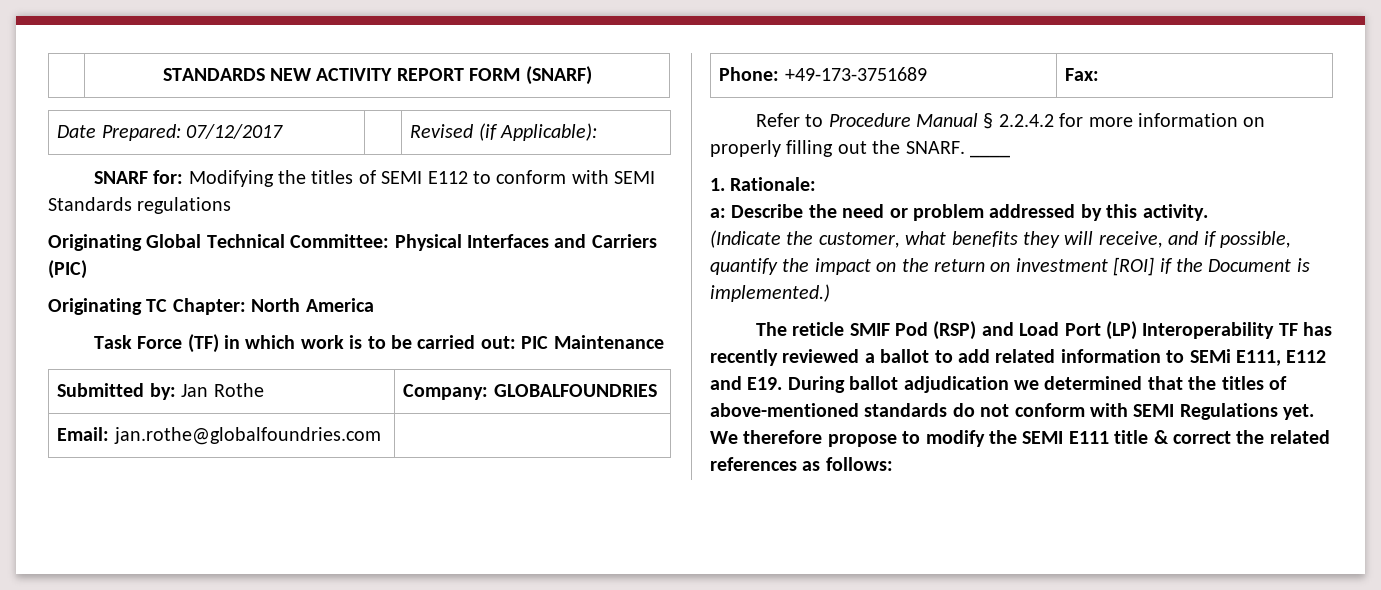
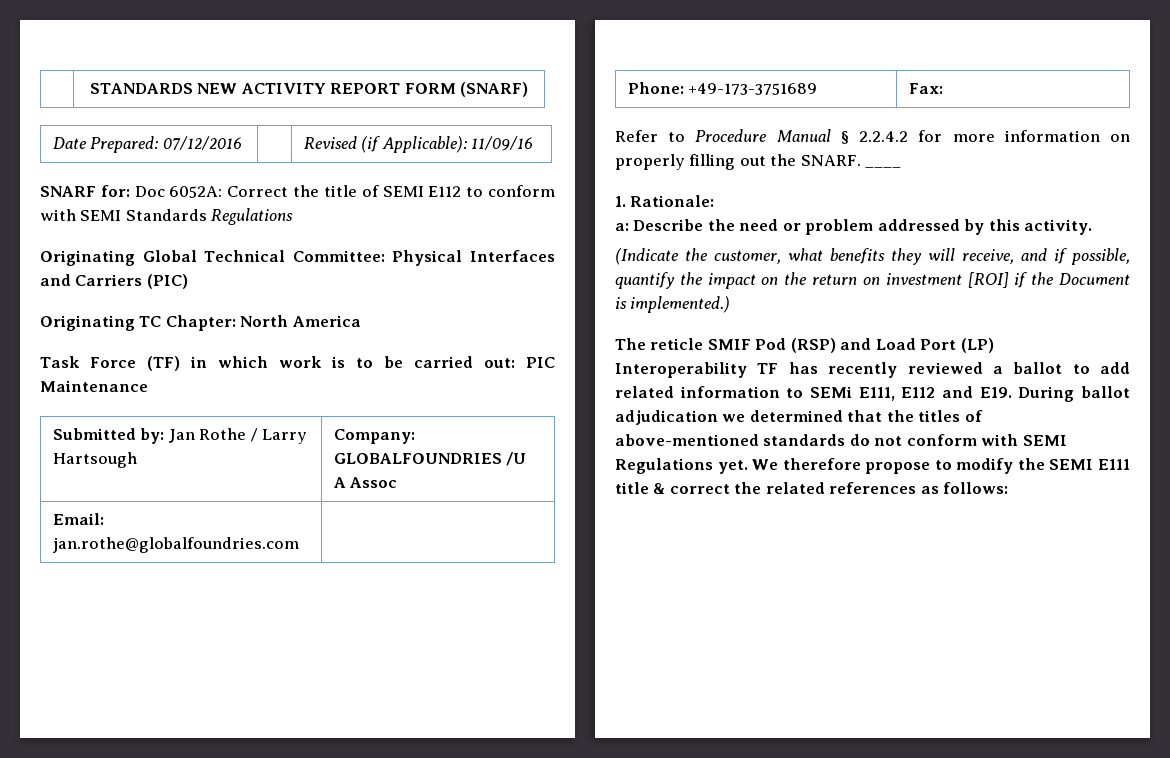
- Date Prepared: 07/12/2017 | | Revised (if Applicable):
+ Date Prepared: 07/12/2016 | | Revised (if Applicable): 11/09/16
- SNARF for: Modifying the titles of SEMI E112 to conform with SEMI Standards regulations
+ SNARF for: Doc 6052A: Correct the title of SEMI E112 to conform with SEMI Standards Regulations
- Submitted by: Jan Rothe | Company: GLOBALFOUNDRIES
+ Submitted by: Jan Rothe / Larry Hartsough | Company: GLOBALFOUNDRIES /U A Assoc

